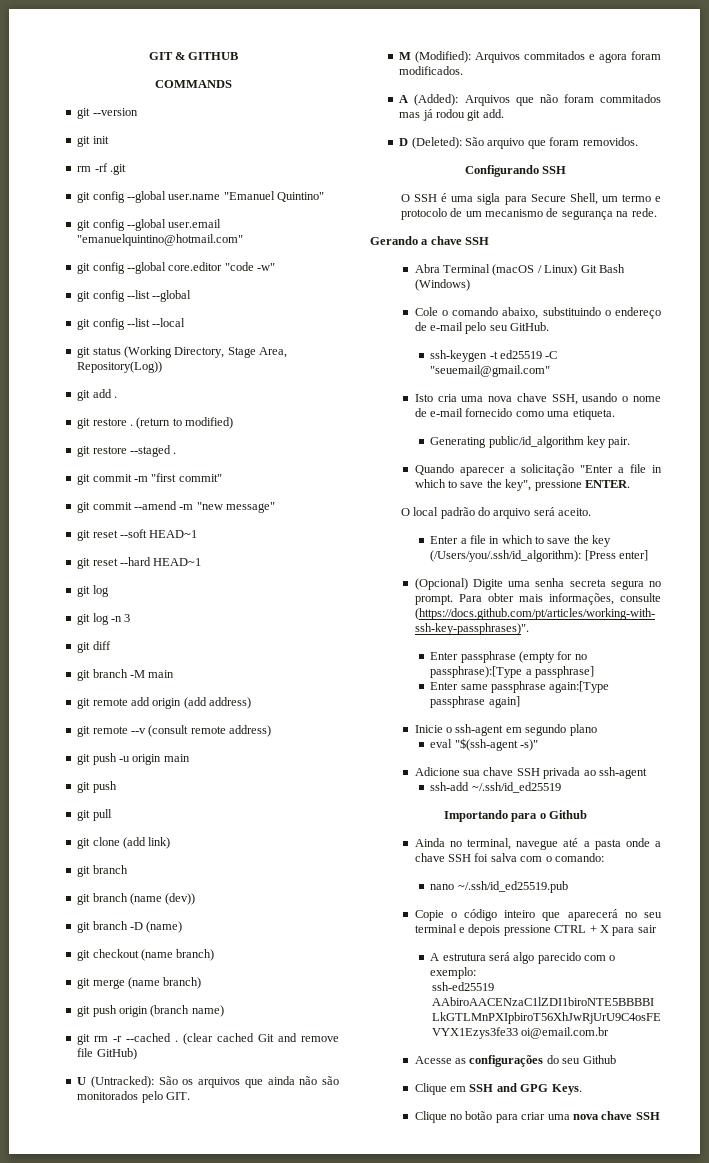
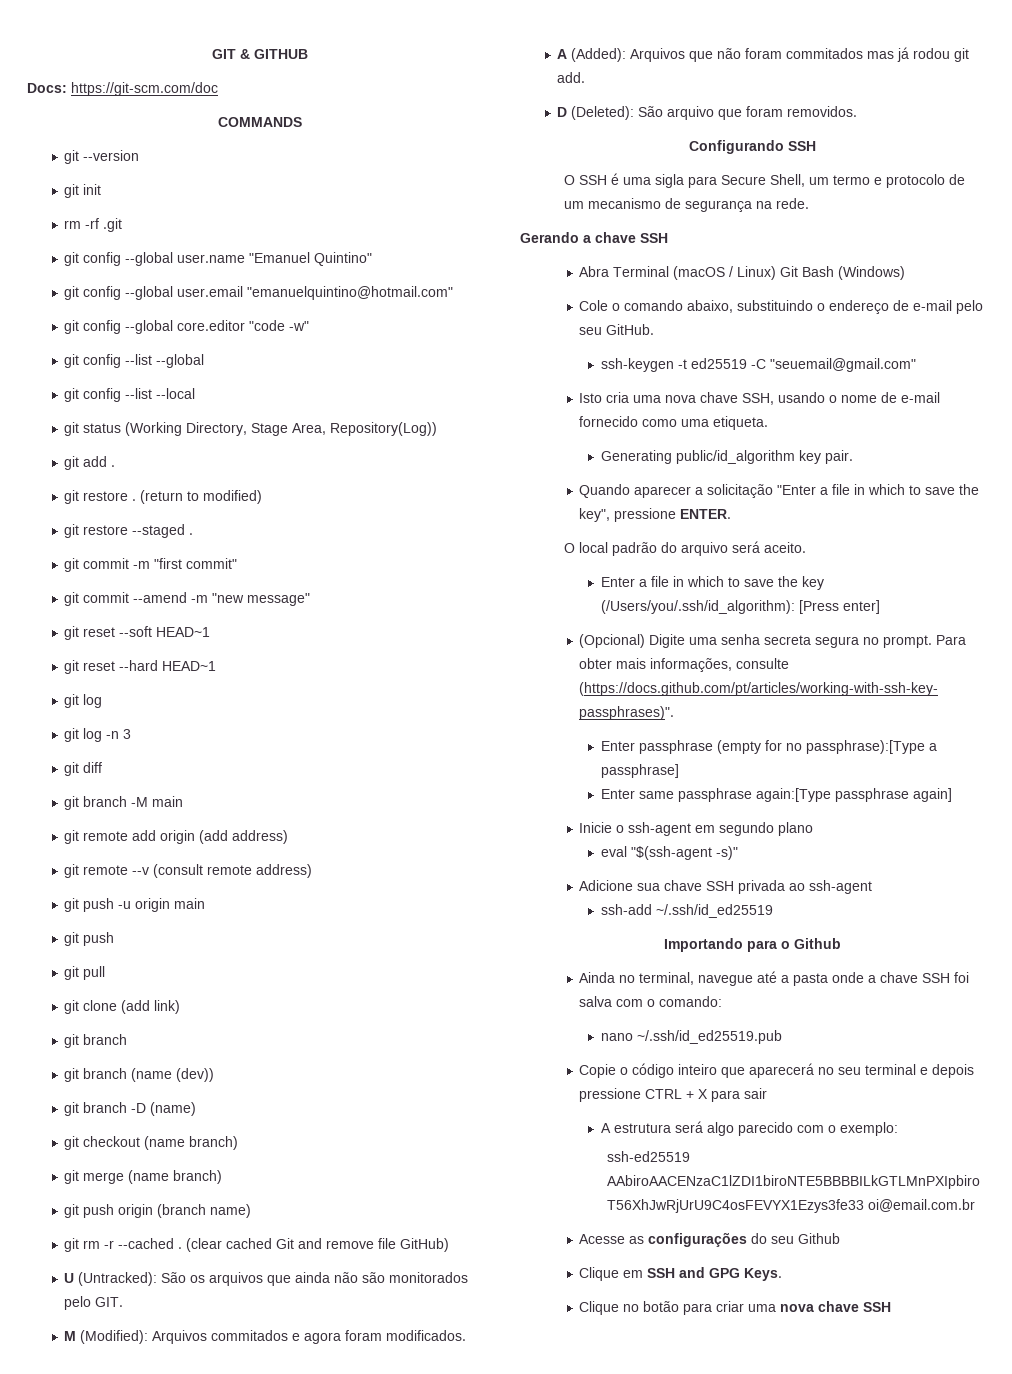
+ Docs: https://git-scm.com/doc

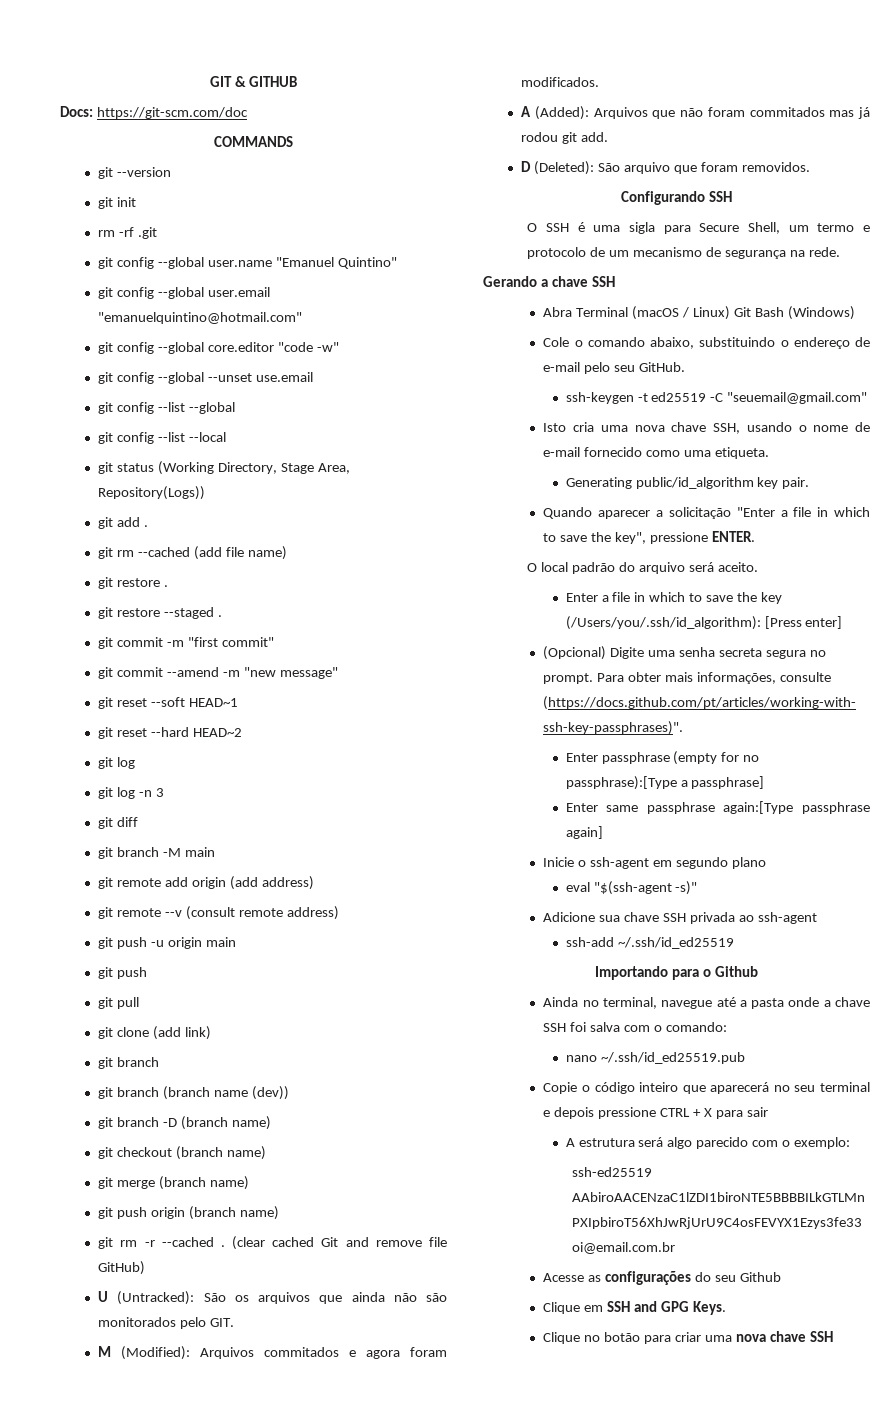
+ git config --global --unset use.email
- git status (Working Directory, Stage Area, Repository(Log))
+ git status (Working Directory, Stage Area, Repository(Logs))
+ git rm --cached (add file name)
- (return to modified)
- git reset --hard HEAD~1
+ git reset --hard HEAD~2
- git branch (name (dev))
+ git branch (branch name (dev))
- git branch -D (name)
+ git branch -D (branch name)
- git checkout (name branch)
+ git checkout (branch name)
- git merge (name branch)
+ git merge (branch name)

